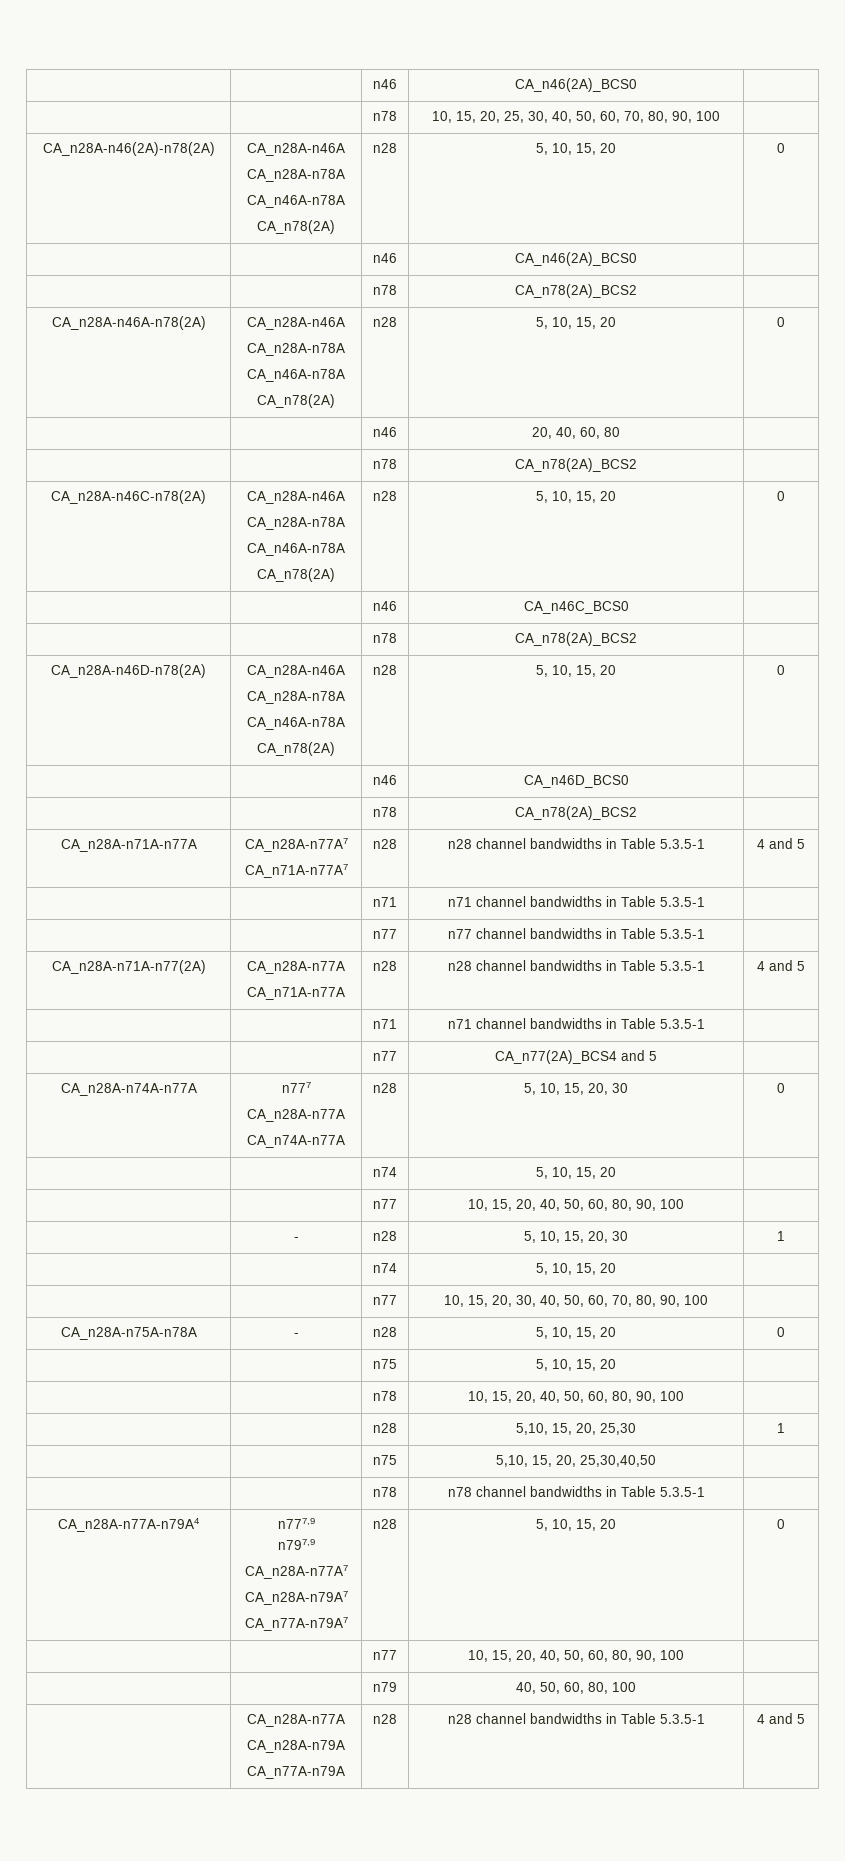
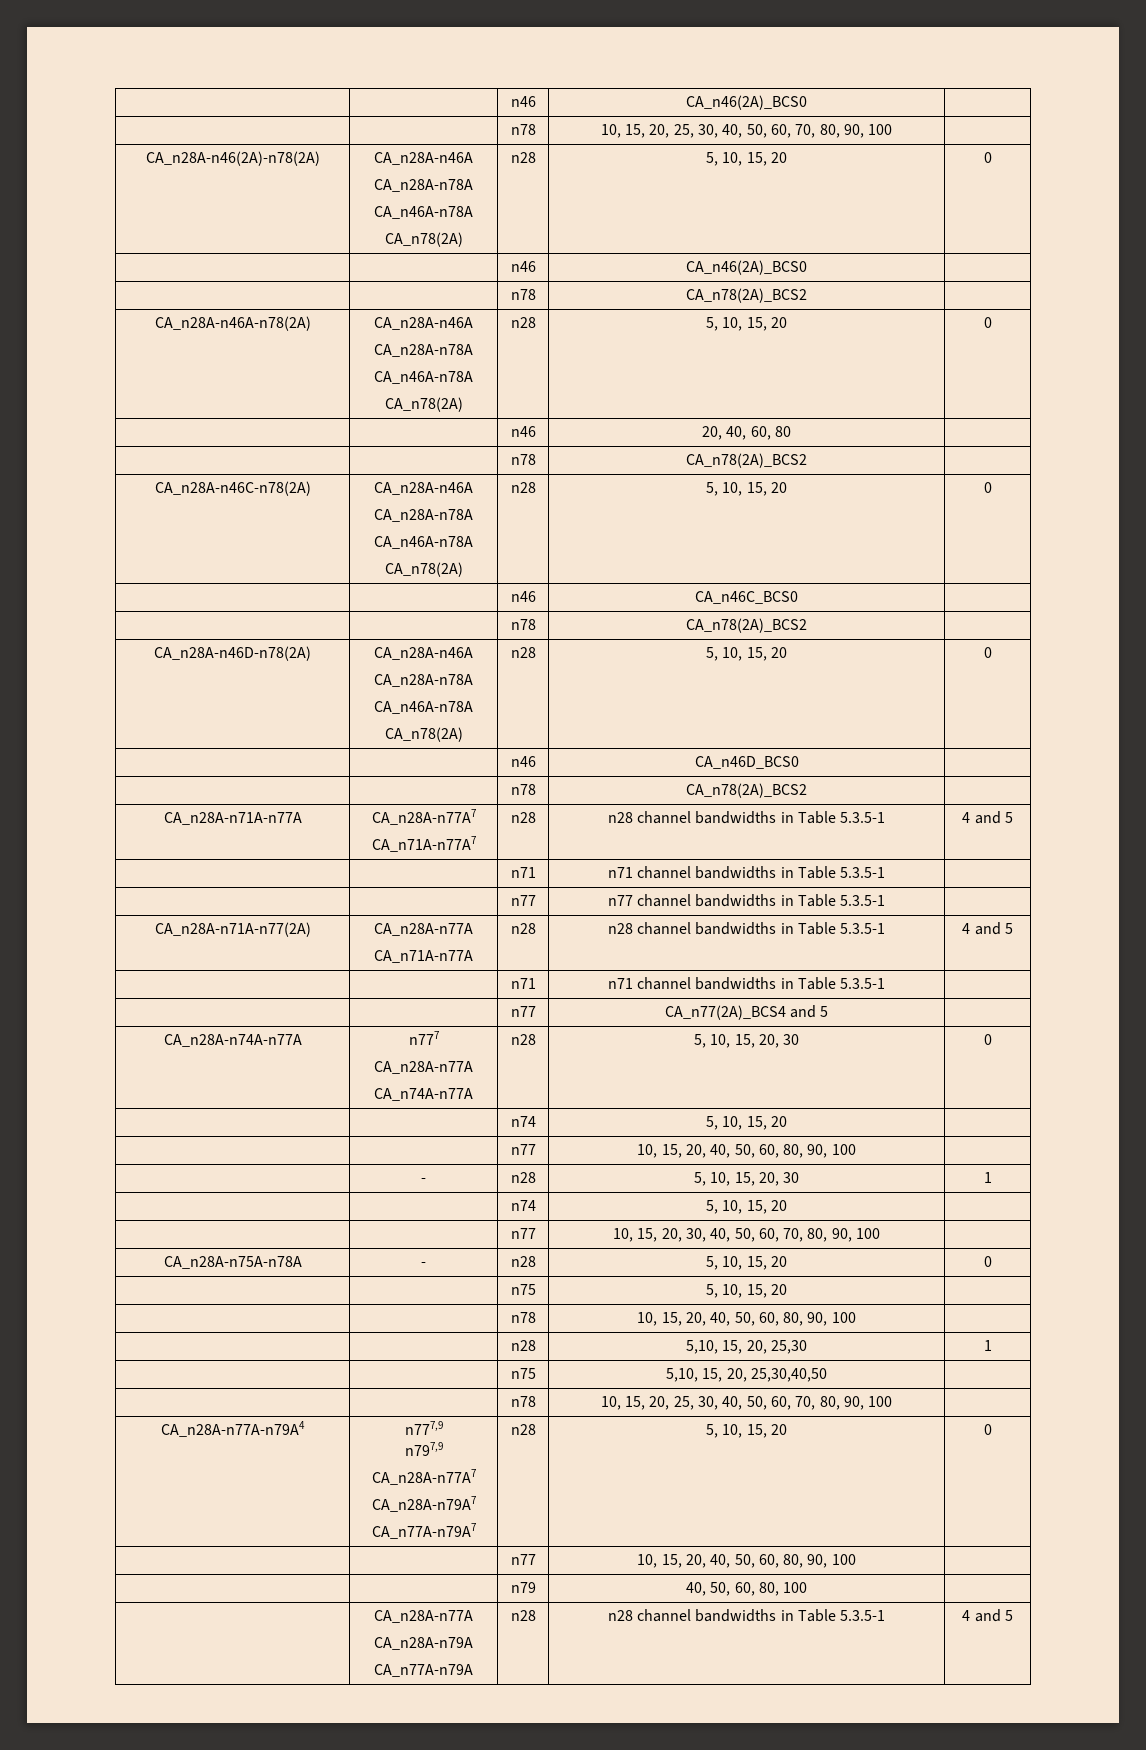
  | | n75 | 5,10, 15, 20, 25,30,40,50 |
- | | n78 | n78 channel bandwidths in Table 5.3.5-1 |
+ | | n78 | 10, 15, 20, 25, 30, 40, 50, 60, 70, 80, 90, 100 |

